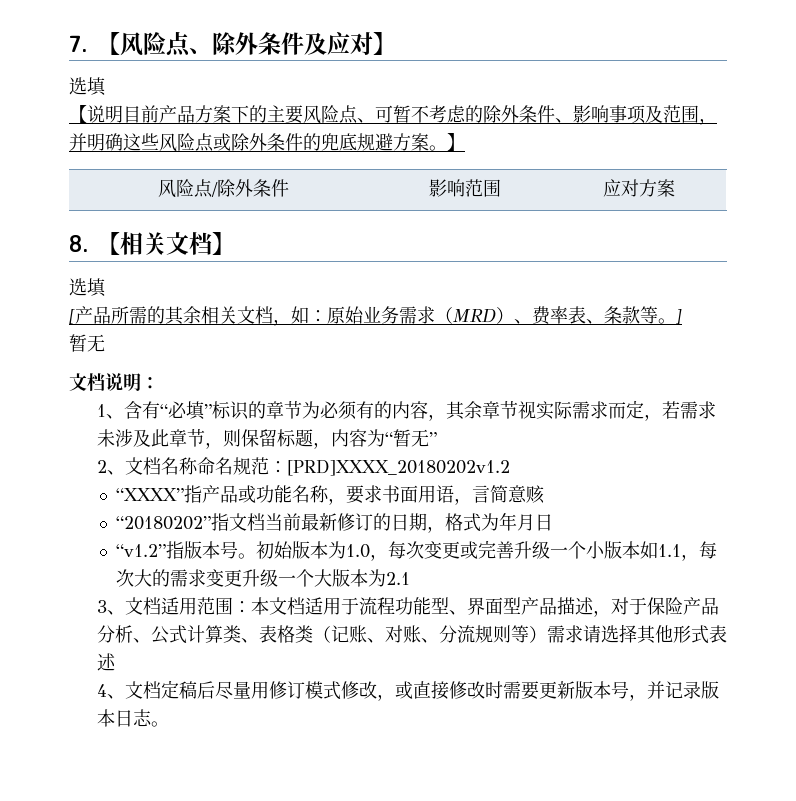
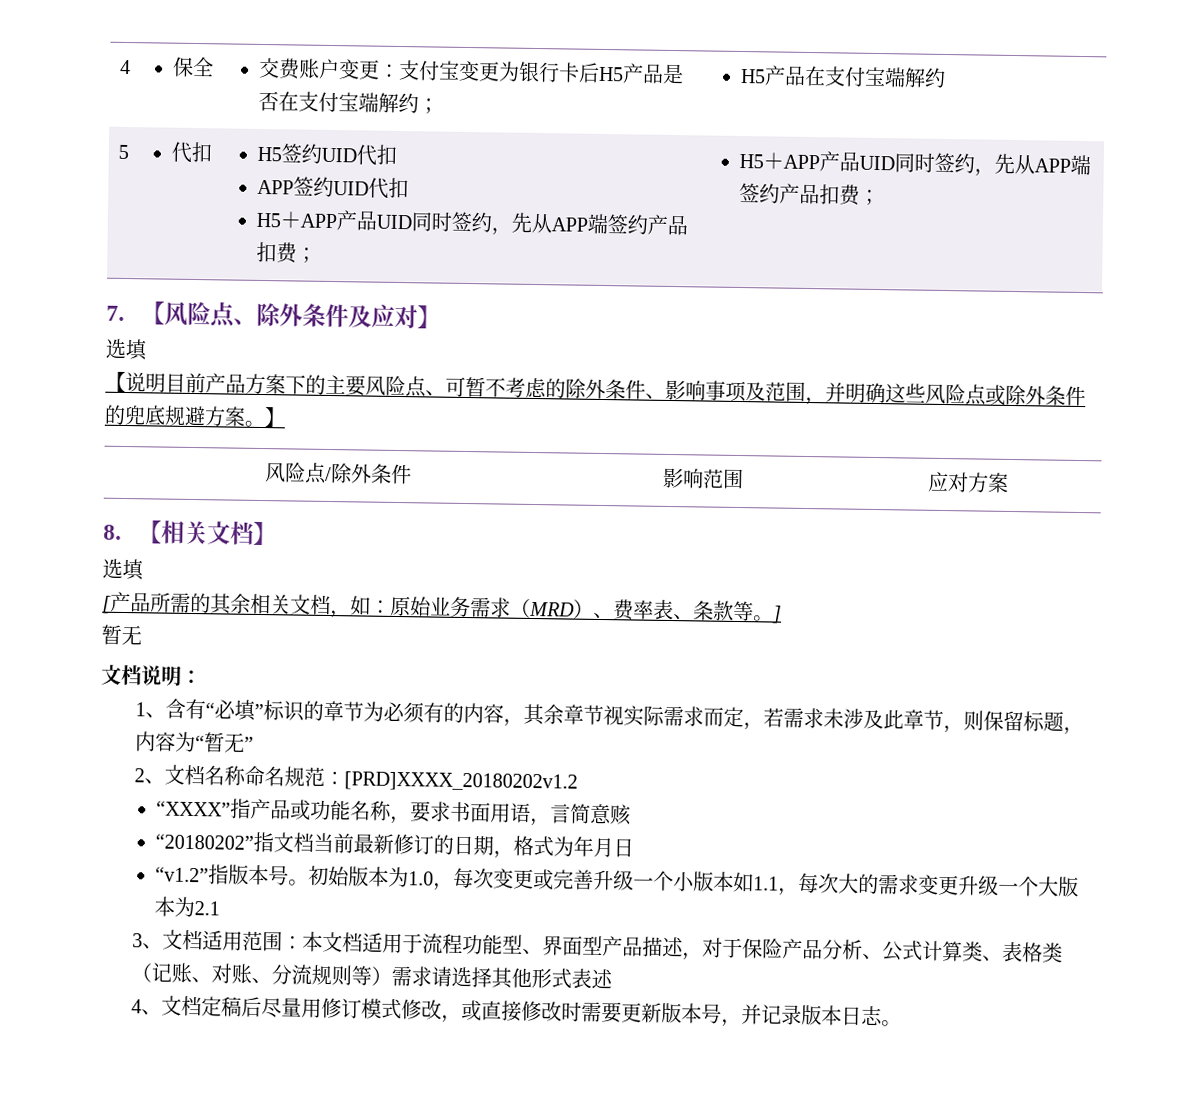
+ 4 | 保全 | 交费账户变更：支付宝变更为银行卡后H5产品是否在支付宝端解约； | H5产品在支付宝端解约
+ 5 | 代扣 | H5签约UID代扣
+ APP签约UID代扣
+ H5＋APP产品UID同时签约，先从APP端签约产品扣费； | H5＋APP产品UID同时签约，先从APP端签约产品扣费；

